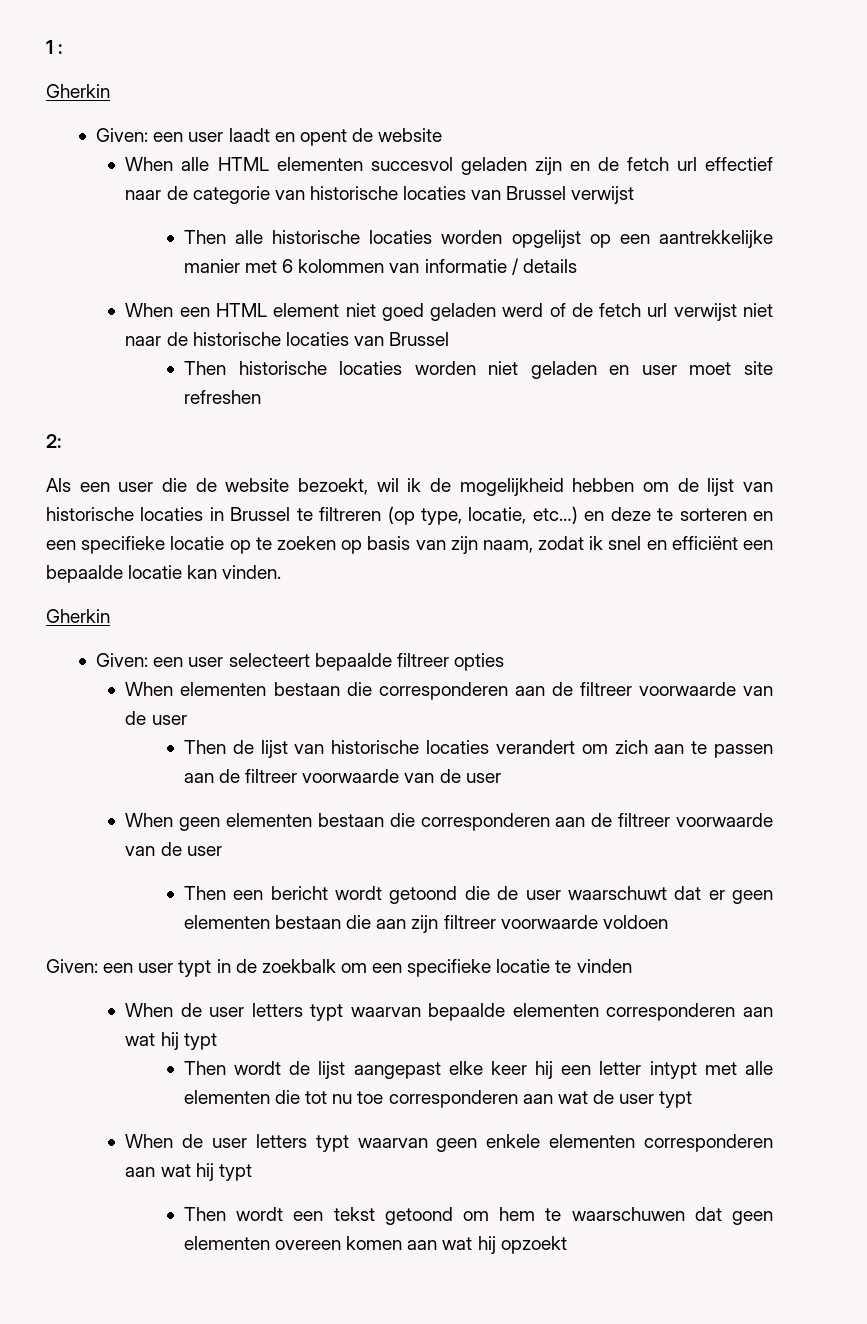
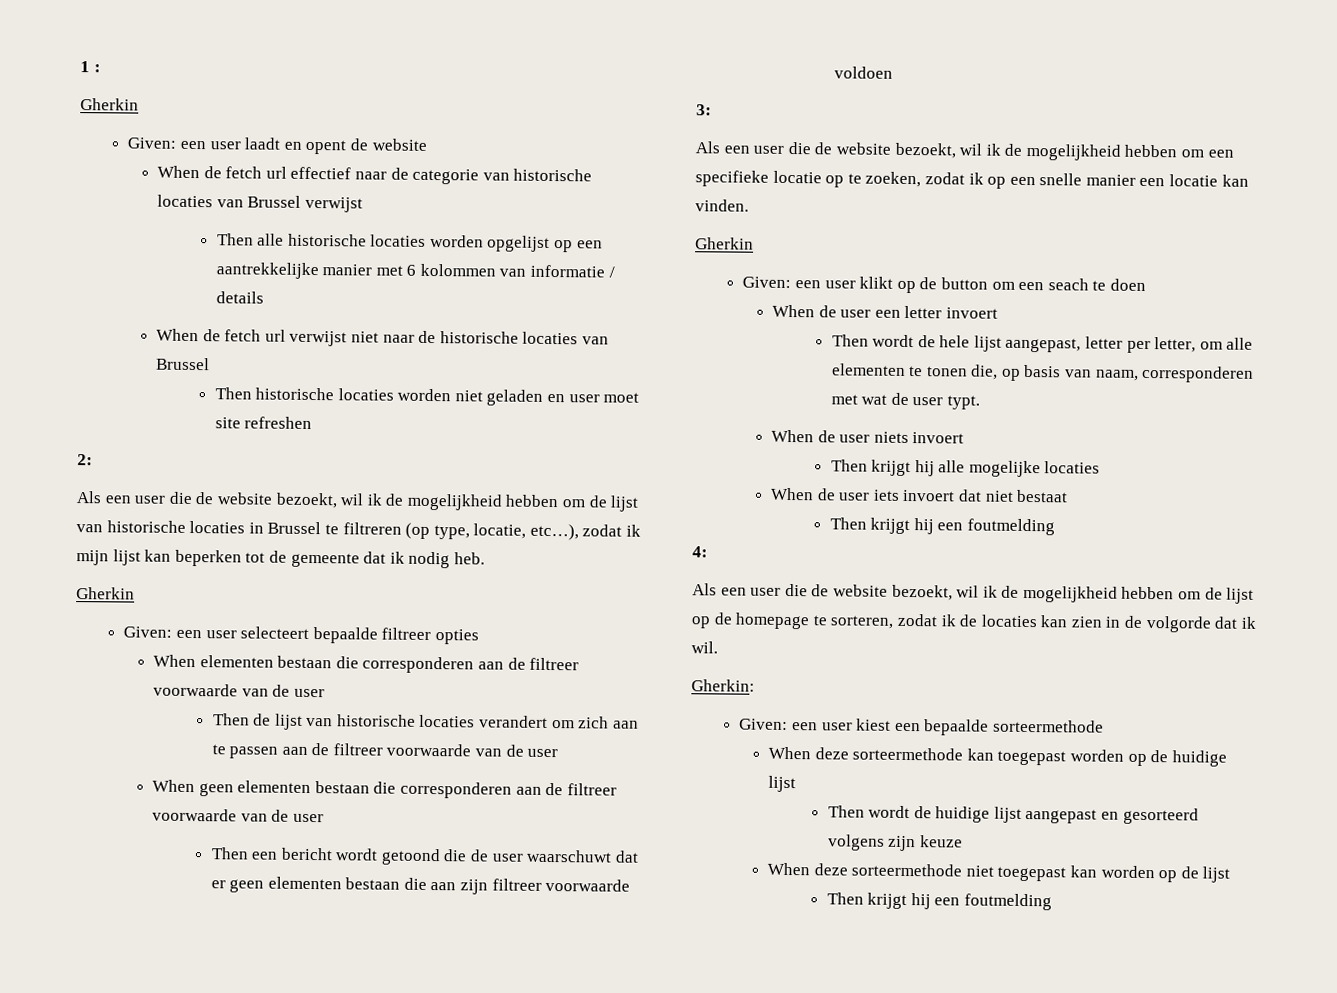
- When alle HTML elementen succesvol geladen zijn en de fetch url effectief naar de categorie van historische locaties van Brussel verwijst
+ When de fetch url effectief naar de categorie van historische locaties van Brussel verwijst
- When een HTML element niet goed geladen werd of de fetch url verwijst niet naar de historische locaties van Brussel
+ When de fetch url verwijst niet naar de historische locaties van Brussel
- Als een user die de website bezoekt, wil ik de mogelijkheid hebben om de lijst van historische locaties in Brussel te filtreren (op type, locatie, etc…) en deze te sorteren en een specifieke locatie op te zoeken op basis van zijn naam, zodat ik snel en efficiënt een bepaalde locatie kan vinden.
+ Als een user die de website bezoekt, wil ik de mogelijkheid hebben om de lijst van historische locaties in Brussel te filtreren (op type, locatie, etc…), zodat ik mijn lijst kan beperken tot de gemeente dat ik nodig heb.
- Given: een user typt in de zoekbalk om een specifieke locatie te vinden
- When de user letters typt waarvan bepaalde elementen corresponderen aan wat hij typt
- Then wordt de lijst aangepast elke keer hij een letter intypt met alle elementen die tot nu toe corresponderen aan wat de user typt
- When de user letters typt waarvan geen enkele elementen corresponderen aan wat hij typt
- Then wordt een tekst getoond om hem te waarschuwen dat geen elementen overeen komen aan wat hij opzoekt
+ 3:
+ Als een user die de website bezoekt, wil ik de mogelijkheid hebben om een specifieke locatie op te zoeken, zodat ik op een snelle manier een locatie kan vinden.
+ Gherkin
+ Given: een user klikt op de button om een seach te doen
+ When de user een letter invoert
+ Then wordt de hele lijst aangepast, letter per letter, om alle elementen te tonen die, op basis van naam, corresponderen met wat de user typt.
+ When de user niets invoert
+ Then krijgt hij alle mogelijke locaties
+ When de user iets invoert dat niet bestaat
+ Then krijgt hij een foutmelding
+ 4:
+ Als een user die de website bezoekt, wil ik de mogelijkheid hebben om de lijst op de homepage te sorteren, zodat ik de locaties kan zien in de volgorde dat ik wil.
+ Gherkin:
+ Given: een user kiest een bepaalde sorteermethode
+ When deze sorteermethode kan toegepast worden op de huidige lijst
+ Then wordt de huidige lijst aangepast en gesorteerd volgens zijn keuze
+ When deze sorteermethode niet toegepast kan worden op de lijst
+ Then krijgt hij een foutmelding

